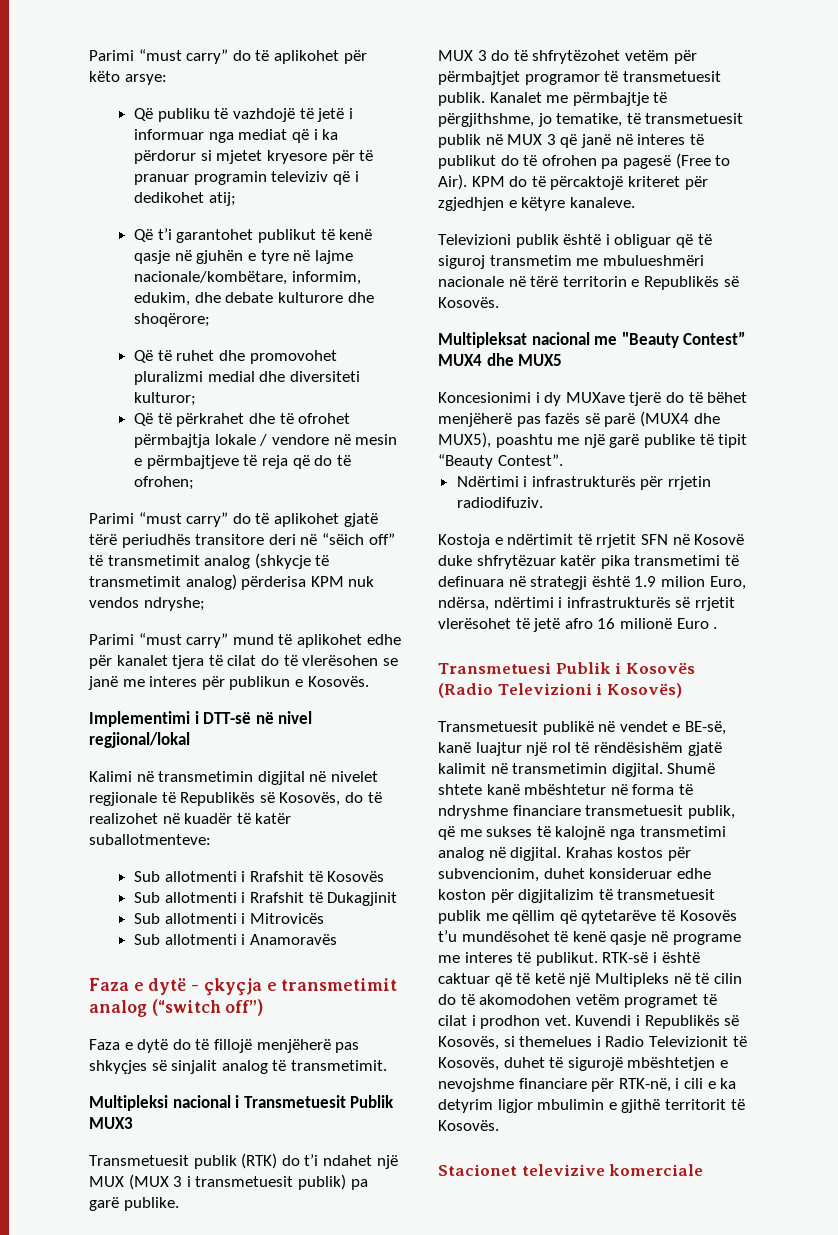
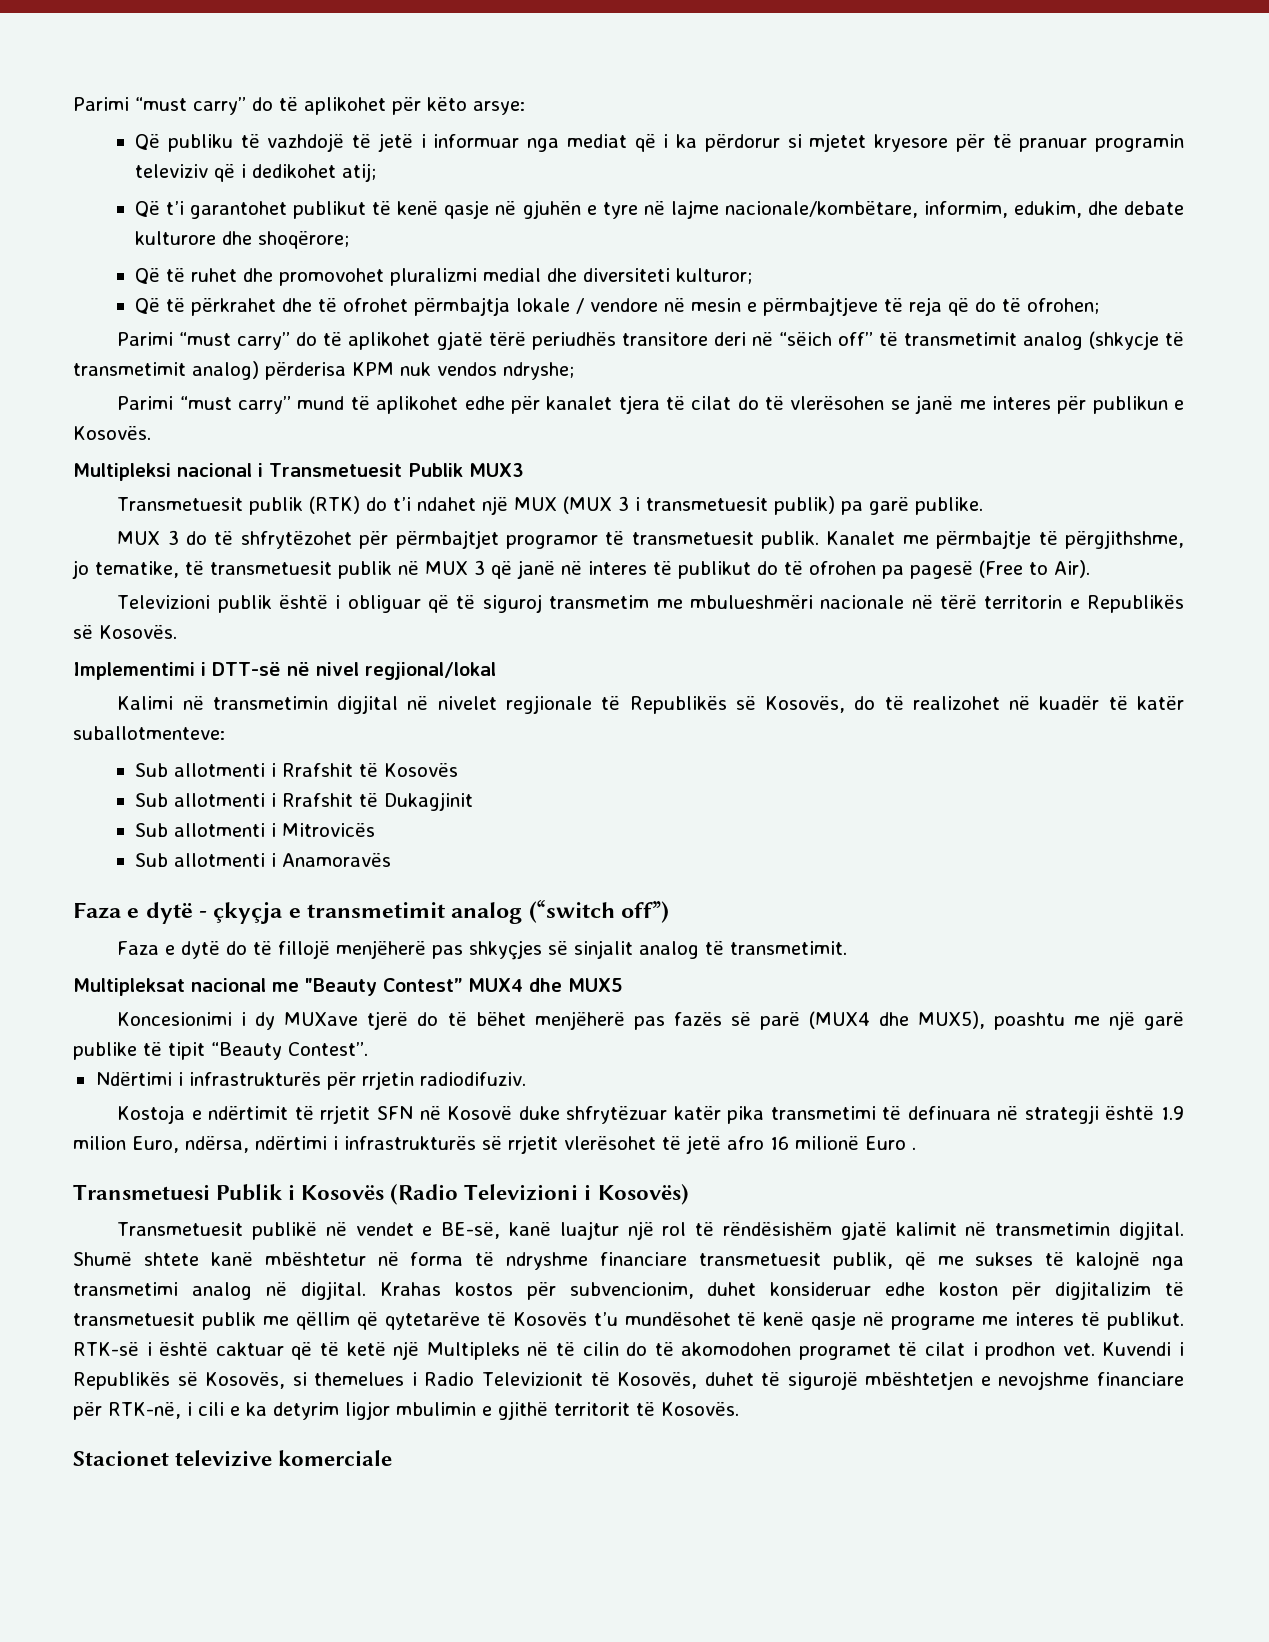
+ Multipleksi nacional i Transmetuesit Publik MUX3
+ Transmetuesit publik (RTK) do t’i ndahet një MUX (MUX 3 i transmetuesit publik) pa garë publike.
+ MUX 3 do të shfrytëzohet për përmbajtjet programor të transmetuesit publik. Kanalet me përmbajtje të përgjithshme, jo tematike, të transmetuesit publik në MUX 3 që janë në interes të publikut do të ofrohen pa pagesë (Free to Air).
+ Televizioni publik është i obliguar që të siguroj transmetim me mbulueshmëri nacionale në tërë territorin e Republikës së Kosovës.
- Multipleksi nacional i Transmetuesit Publik MUX3
- Transmetuesit publik (RTK) do t’i ndahet një MUX (MUX 3 i transmetuesit publik) pa garë publike.
- MUX 3 do të shfrytëzohet vetëm për përmbajtjet programor të transmetuesit publik. Kanalet me përmbajtje të përgjithshme, jo tematike, të transmetuesit publik në MUX 3 që janë në interes të publikut do të ofrohen pa pagesë (Free to Air). KPM do të përcaktojë kriteret për zgjedhjen e këtyre kanaleve.
- Televizioni publik është i obliguar që të siguroj transmetim me mbulueshmëri nacionale në tërë territorin e Republikës së Kosovës.
- RTK-së i është caktuar që të ketë një Multipleks në të cilin do të akomodohen vetëm programet të cilat i prodhon vet.
+ RTK-së i është caktuar që të ketë një Multipleks në të cilin do të akomodohen programet të cilat i prodhon vet.

